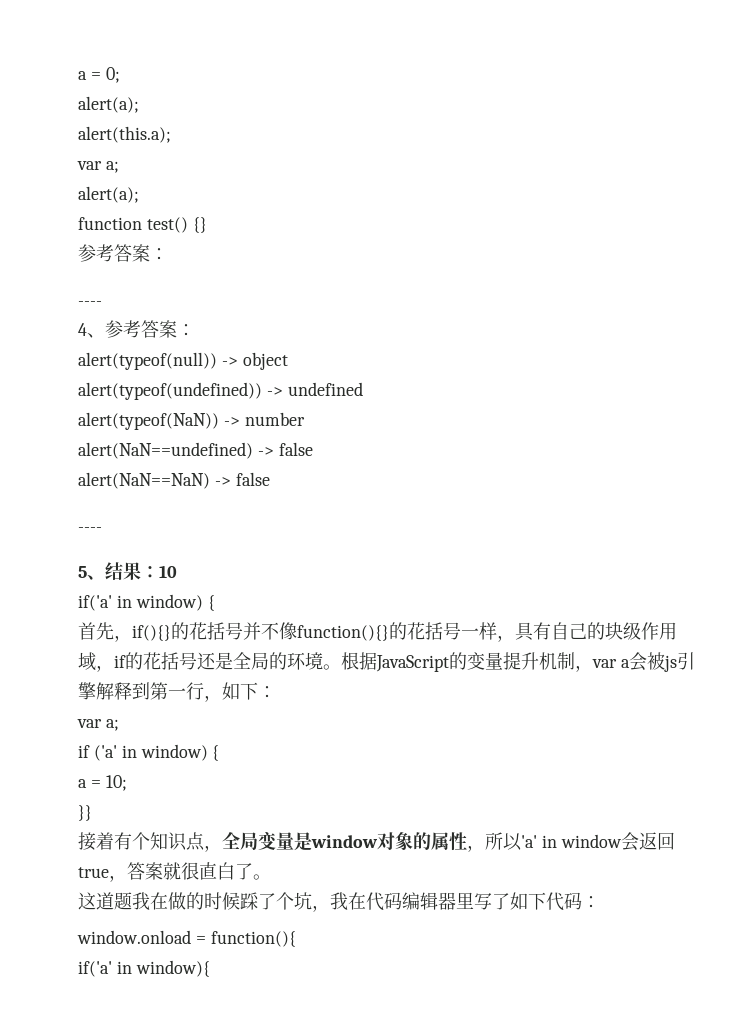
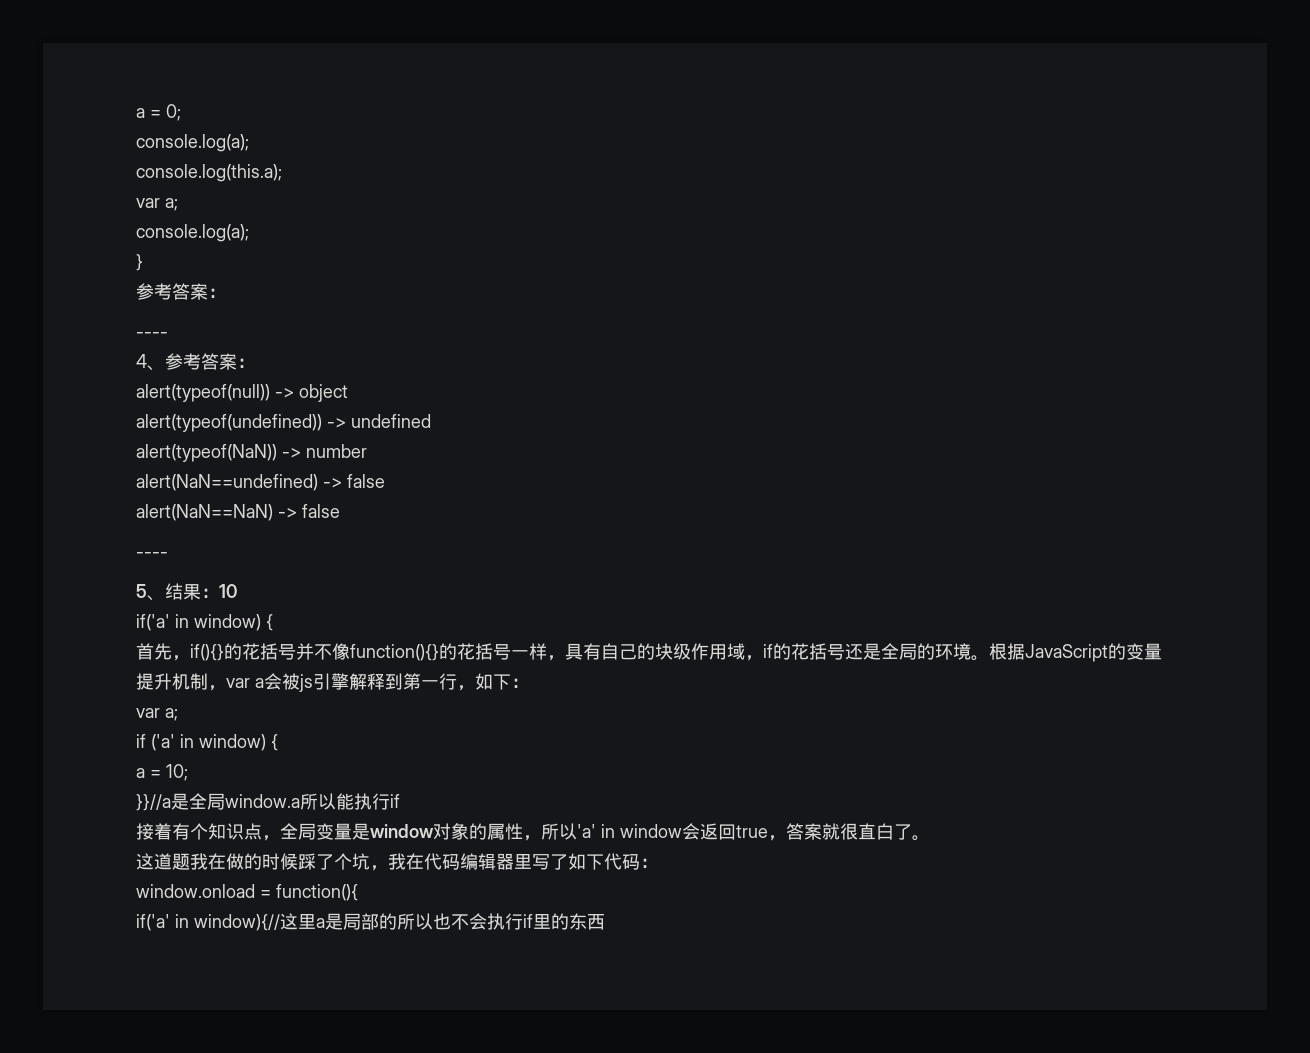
  a = 0;
- alert(a);
- alert(this.a);
+ console.log(a);
+ console.log(this.a);
  var a;
- alert(a);
- function test() {}
+ console.log(a);
+ }
- }}
+ }}//a是全局window.a所以能执行if
- if('a' in window){
+ if('a' in window){//这里a是局部的所以也不会执行if里的东西

